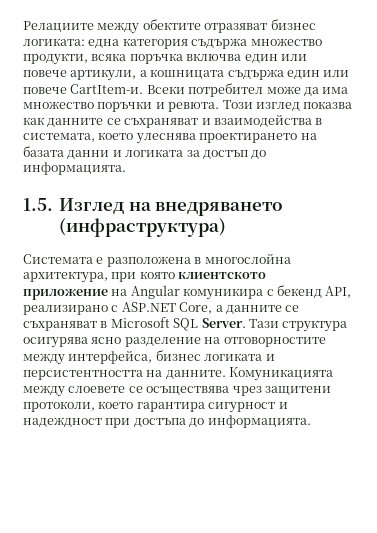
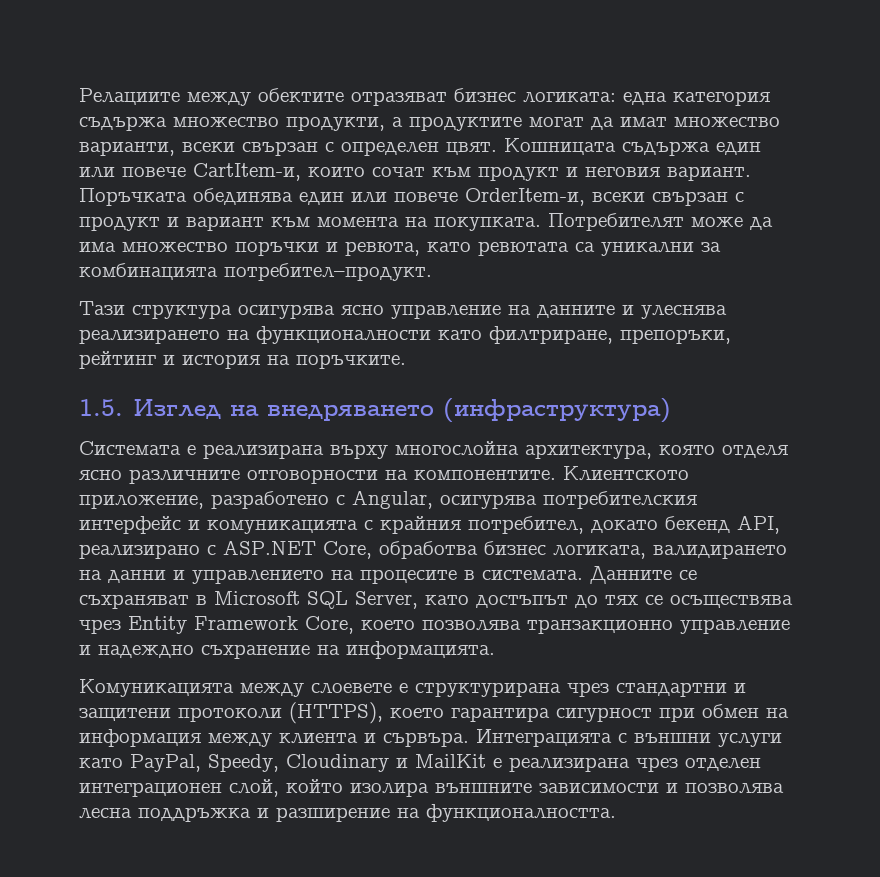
- Релациите между обектите отразяват бизнес логиката: една категория съдържа множество продукти, всяка поръчка включва един или повече артикули, а кошницата съдържа един или повече CartItem-и. Всеки потребител може да има множество поръчки и ревюта. Този изглед показва как данните се съхраняват и взаимодейства в системата, което улеснява проектирането на базата данни и логиката за достъп до информацията.
+ Релациите между обектите отразяват бизнес логиката: една категория съдържа множество продукти, а продуктите могат да имат множество варианти, всеки свързан с определен цвят. Кошницата съдържа един или повече CartItem-и, които сочат към продукт и неговия вариант. Поръчката обединява един или повече OrderItem-и, всеки свързан с продукт и вариант към момента на покупката. Потребителят може да има множество поръчки и ревюта, като ревютата са уникални за комбинацията потребител–продукт.
+ Тази структура осигурява ясно управление на данните и улеснява реализирането на функционалности като филтриране, препоръки, рейтинг и история на поръчките.
- Системата е разположена в многослойна архитектура, при която клиентското приложение на Angular комуникира с бекенд API, реализирано с ASP.NET Core, а данните се съхраняват в Microsoft SQL Server. Тази структура осигурява ясно разделение на отговорностите между интерфейса, бизнес логиката и персистентността на данните. Комуникацията между слоевете се осъществява чрез защитени протоколи, което гарантира сигурност и надеждност при достъпа до информацията.
+ Системата е реализирана върху многослойна архитектура, която отделя ясно различните отговорности на компонентите. Клиентското приложение, разработено с Angular, осигурява потребителския интерфейс и комуникацията с крайния потребител, докато бекенд API, реализирано с ASP.NET Core, обработва бизнес логиката, валидирането на данни и управлението на процесите в системата. Данните се съхраняват в Microsoft SQL Server, като достъпът до тях се осъществява чрез Entity Framework Core, което позволява транзакционно управление и надеждно съхранение на информацията.
+ Комуникацията между слоевете е структурирана чрез стандартни и защитени протоколи (HTTPS), което гарантира сигурност при обмен на информация между клиента и сървъра. Интеграцията с външни услуги като PayPal, Speedy, Cloudinary и MailKit е реализирана чрез отделен интеграционен слой, който изолира външните зависимости и позволява лесна поддръжка и разширение на функционалността.

